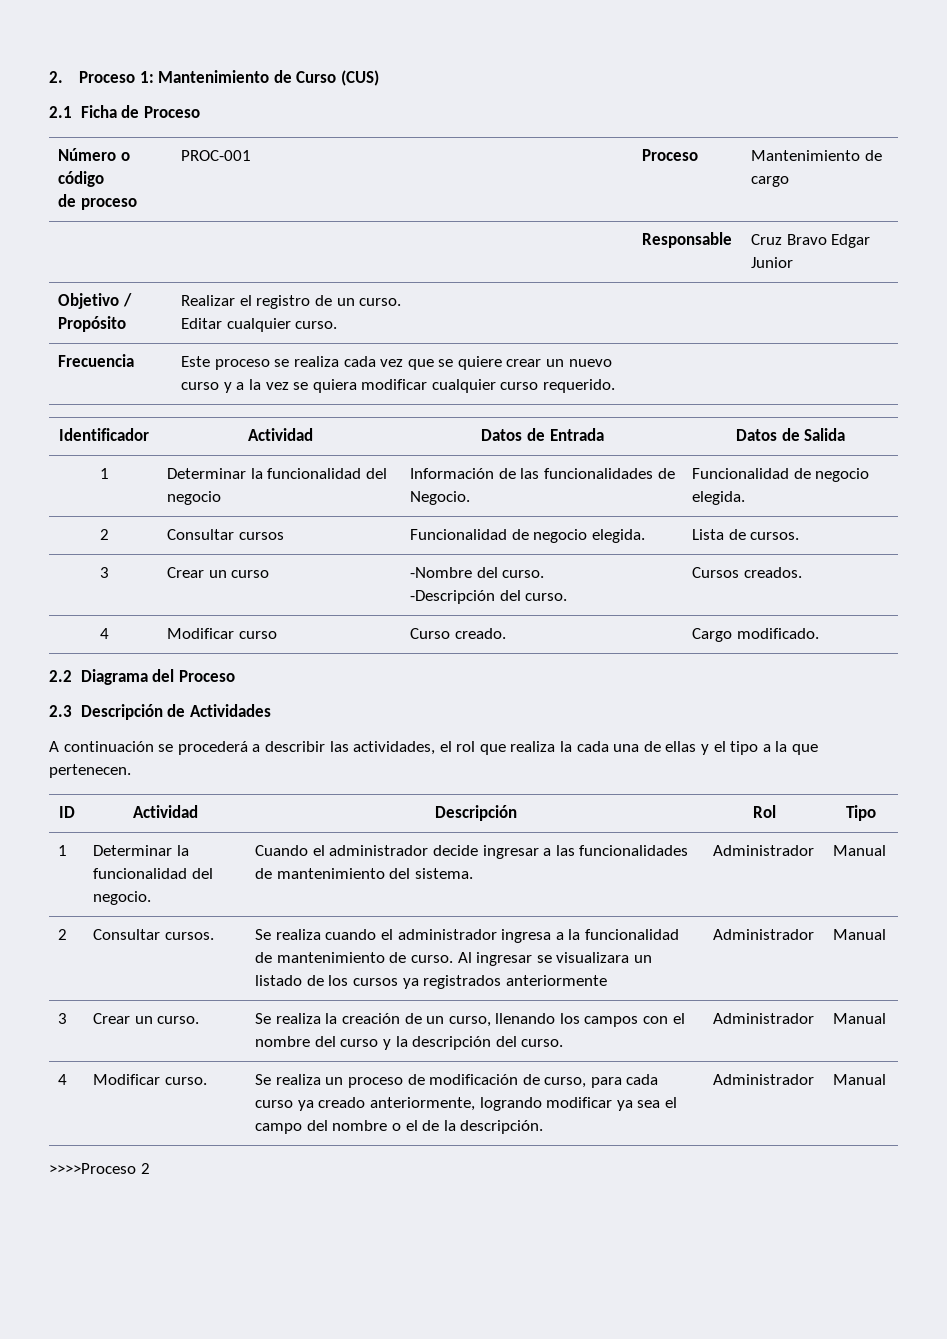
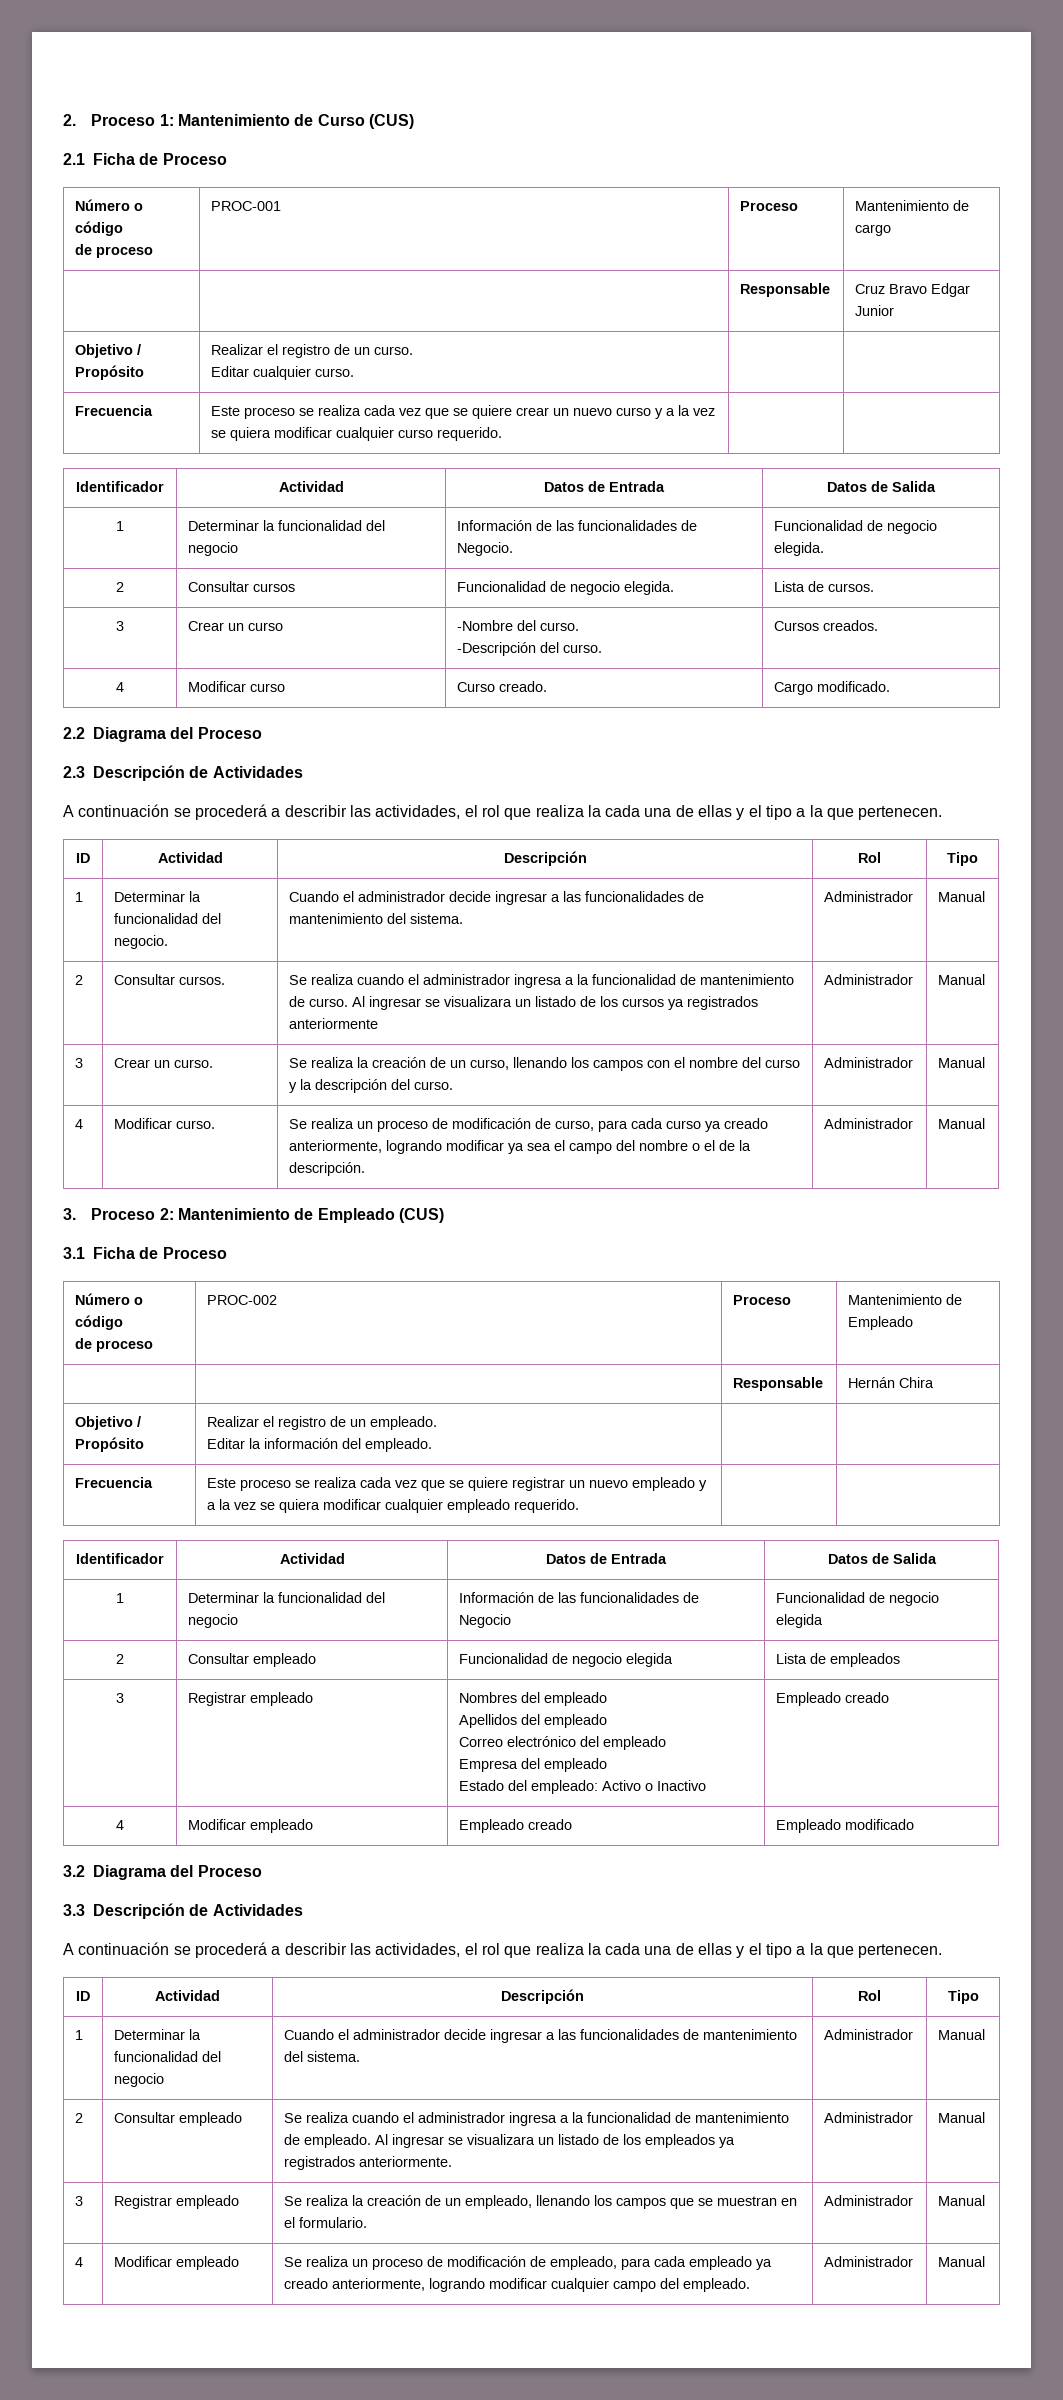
- >>>>Proceso 2
+ 3. Proceso 2: Mantenimiento de Empleado (CUS)
+ 3.1 Ficha de Proceso
+ Número o código
+ de proceso | PROC-002 | Proceso | Mantenimiento de Empleado
+ | | Responsable | Hernán Chira
+ Objetivo / Propósito | Realizar el registro de un empleado.
+ Editar la información del empleado. | |
+ Frecuencia | Este proceso se realiza cada vez que se quiere registrar un nuevo empleado y a la vez se quiera modificar cualquier empleado requerido. | |
+ Identificador | Actividad | Datos de Entrada | Datos de Salida
+ 1 | Determinar la funcionalidad del negocio | Información de las funcionalidades de Negocio | Funcionalidad de negocio elegida
+ 2 | Consultar empleado | Funcionalidad de negocio elegida | Lista de empleados
+ 3 | Registrar empleado | Nombres del empleado
+ Apellidos del empleado
+ Correo electrónico del empleado
+ Empresa del empleado
+ Estado del empleado: Activo o Inactivo | Empleado creado
+ 4 | Modificar empleado | Empleado creado | Empleado modificado
+ 3.2 Diagrama del Proceso
+ 3.3 Descripción de Actividades
+ A continuación se procederá a describir las actividades, el rol que realiza la cada una de ellas y el tipo a la que pertenecen.
+ ID | Actividad | Descripción | Rol | Tipo
+ 1 | Determinar la funcionalidad del negocio | Cuando el administrador decide ingresar a las funcionalidades de mantenimiento del sistema. | Administrador | Manual
+ 2 | Consultar empleado | Se realiza cuando el administrador ingresa a la funcionalidad de mantenimiento de empleado. Al ingresar se visualizara un listado de los empleados ya registrados anteriormente. | Administrador | Manual
+ 3 | Registrar empleado | Se realiza la creación de un empleado, llenando los campos que se muestran en el formulario. | Administrador | Manual
+ 4 | Modificar empleado | Se realiza un proceso de modificación de empleado, para cada empleado ya creado anteriormente, logrando modificar cualquier campo del empleado. | Administrador | Manual

